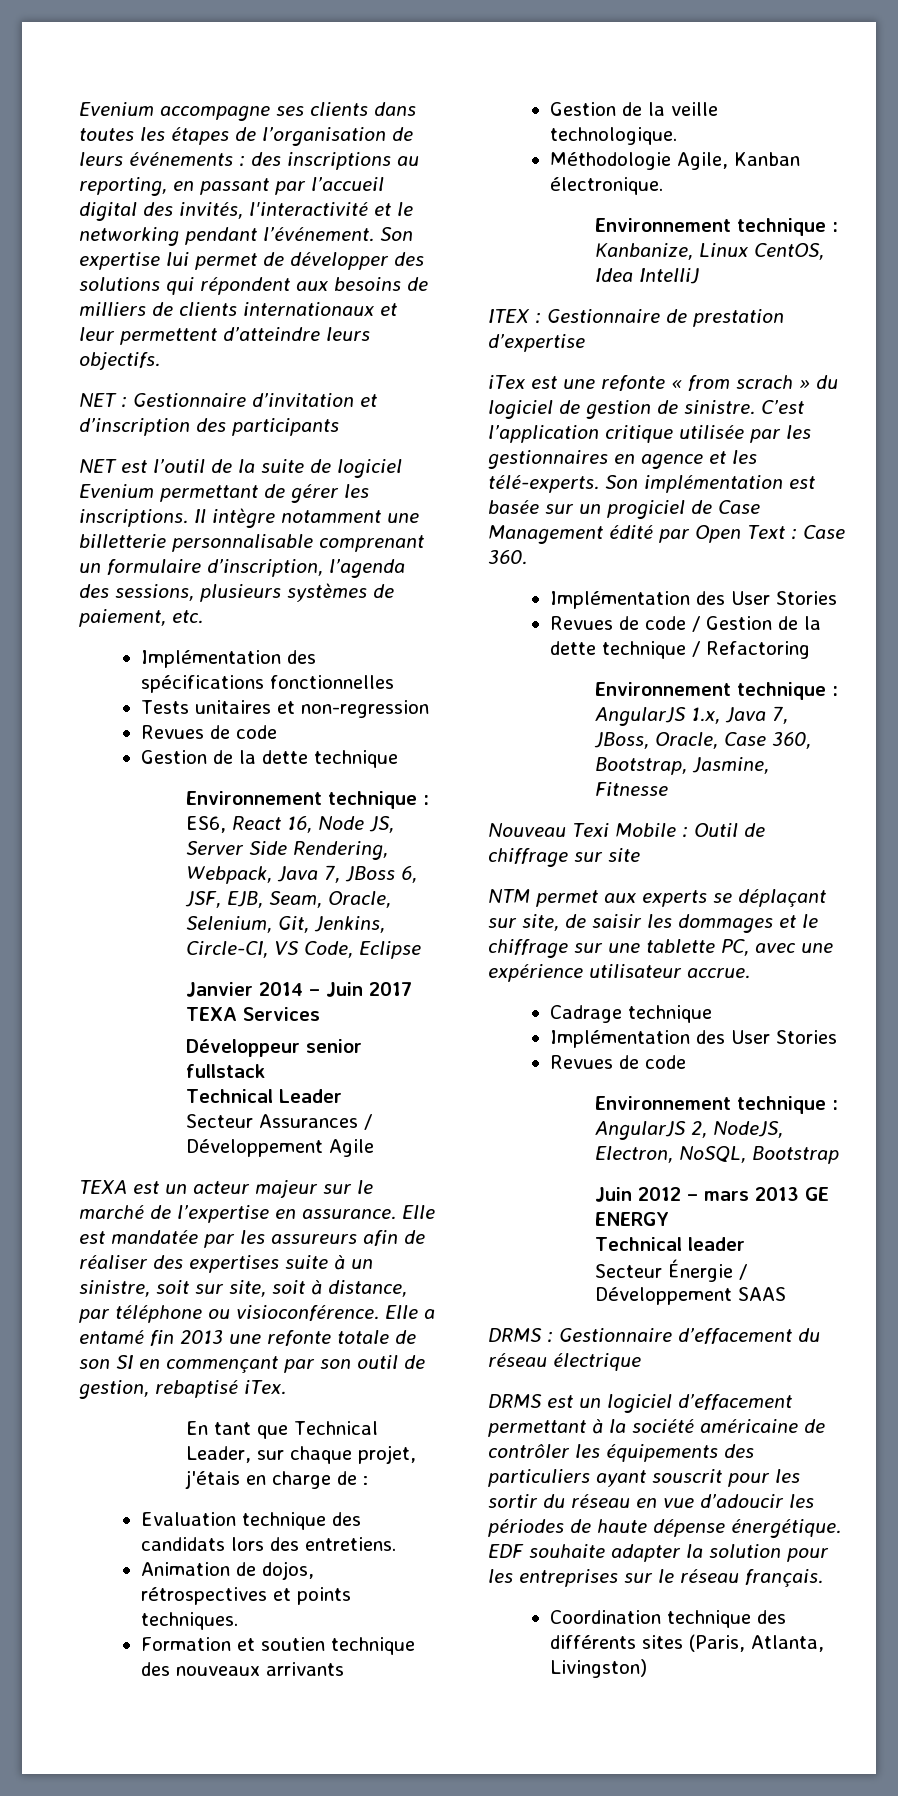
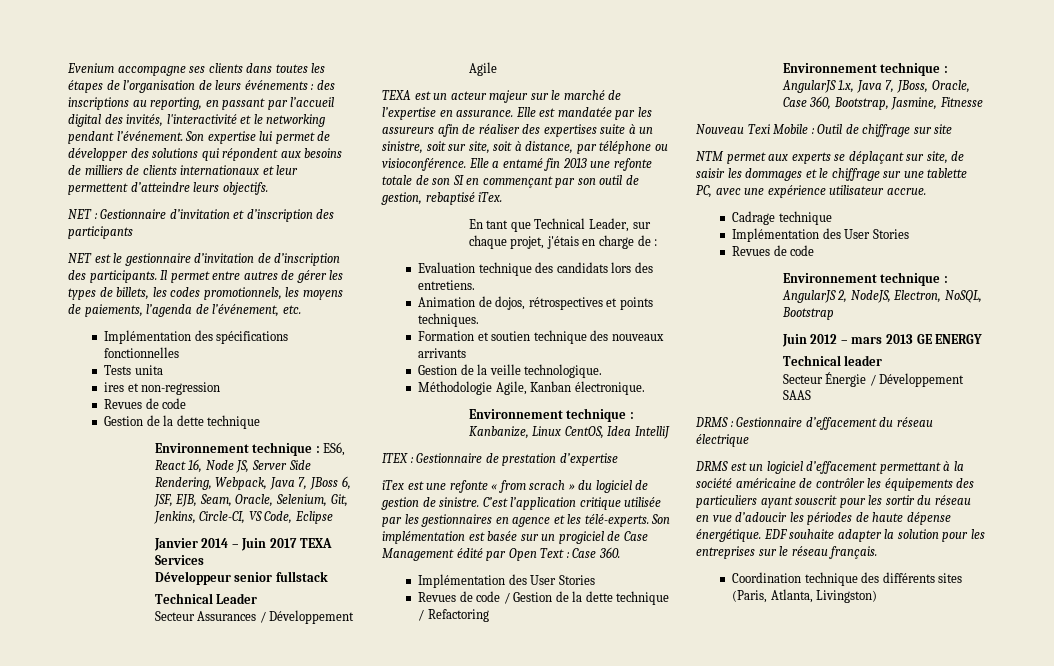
- NET est l’outil de la suite de logiciel Evenium permettant de gérer les inscriptions. Il intègre notamment une billetterie personnalisable comprenant un formulaire d’inscription, l’agenda des sessions, plusieurs systèmes de paiement, etc.
+ NET est le gestionnaire d’invitation de d’inscription des participants. Il permet entre autres de gérer les types de billets, les codes promotionnels, les moyens de paiements, l’agenda de l’événement, etc.
- Tests unitaires et non-regression
+ Tests unita
+ ires et non-regression

